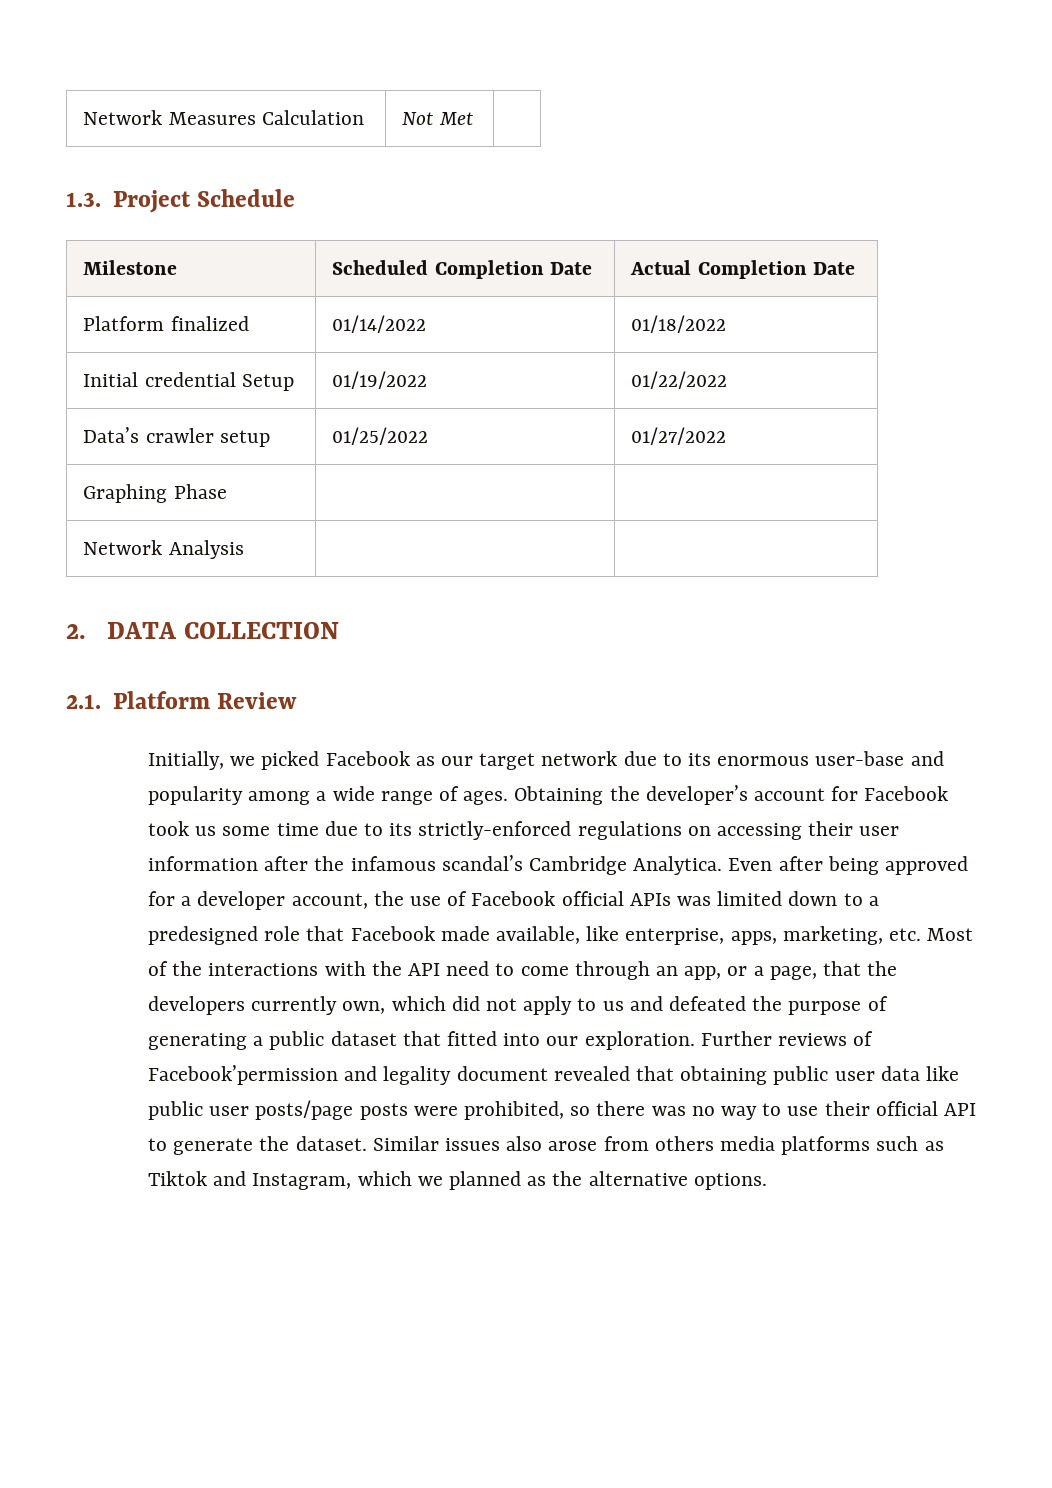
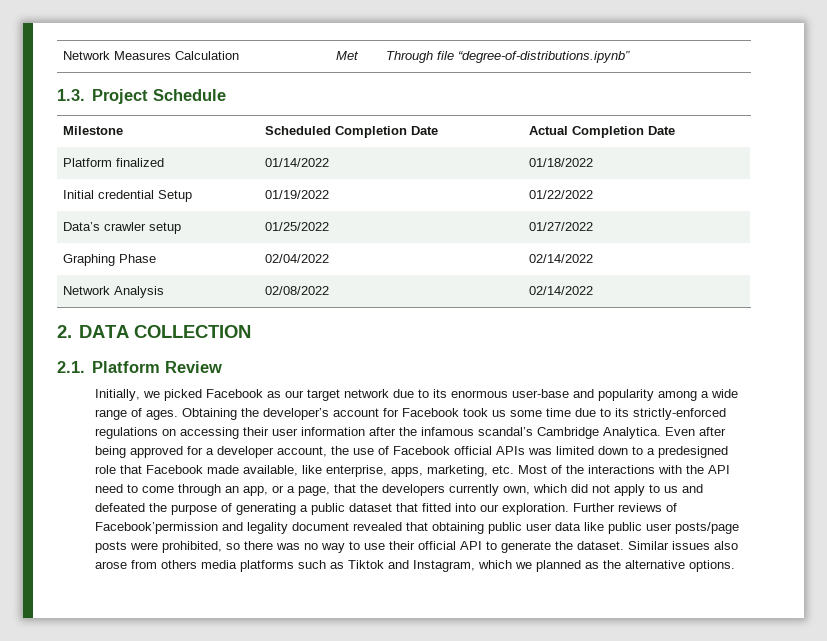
- Network Measures Calculation | Not Met |
+ Network Measures Calculation | Met | Through file “degree-of-distributions.ipynb”
- Graphing Phase | |
+ Graphing Phase | 02/04/2022 | 02/14/2022
- Network Analysis | |
+ Network Analysis | 02/08/2022 | 02/14/2022

